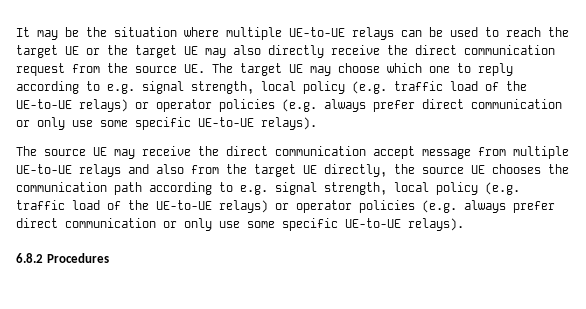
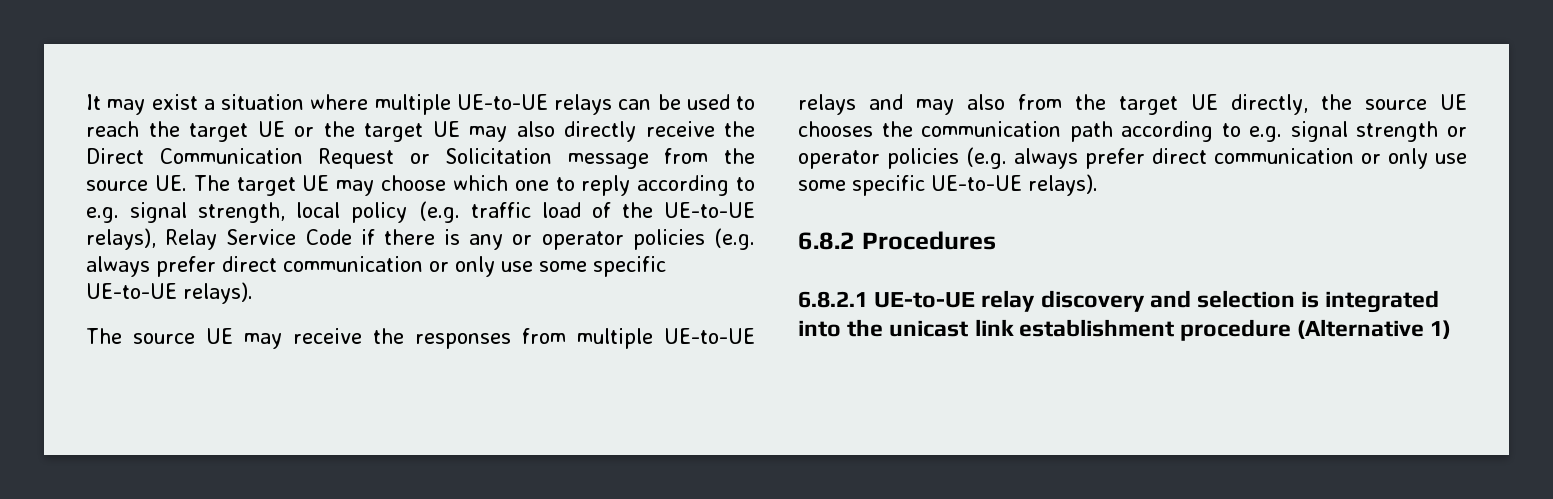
- It may be the situation where multiple UE-to-UE relays can be used to reach the target UE or the target UE may also directly receive the direct communication request from the source UE. The target UE may choose which one to reply according to e.g. signal strength, local policy (e.g. traffic load of the UE-to-UE relays) or operator policies (e.g. always prefer direct communication or only use some specific UE-to-UE relays).
+ It may exist a situation where multiple UE-to-UE relays can be used to reach the target UE or the target UE may also directly receive the Direct Communication Request or Solicitation message from the source UE. The target UE may choose which one to reply according to e.g. signal strength, local policy (e.g. traffic load of the UE-to-UE relays), Relay Service Code if there is any or operator policies (e.g. always prefer direct communication or only use some specific UE-to-UE relays).
- The source UE may receive the direct communication accept message from multiple UE-to-UE relays and also from the target UE directly, the source UE chooses the communication path according to e.g. signal strength, local policy (e.g. traffic load of the UE-to-UE relays) or operator policies (e.g. always prefer direct communication or only use some specific UE-to-UE relays).
+ The source UE may receive the responses from multiple UE-to-UE relays and may also from the target UE directly, the source UE chooses the communication path according to e.g. signal strength or operator policies (e.g. always prefer direct communication or only use some specific UE-to-UE relays).
+ 6.8.2.1 UE-to-UE relay discovery and selection is integrated into the unicast link establishment procedure (Alternative 1)

